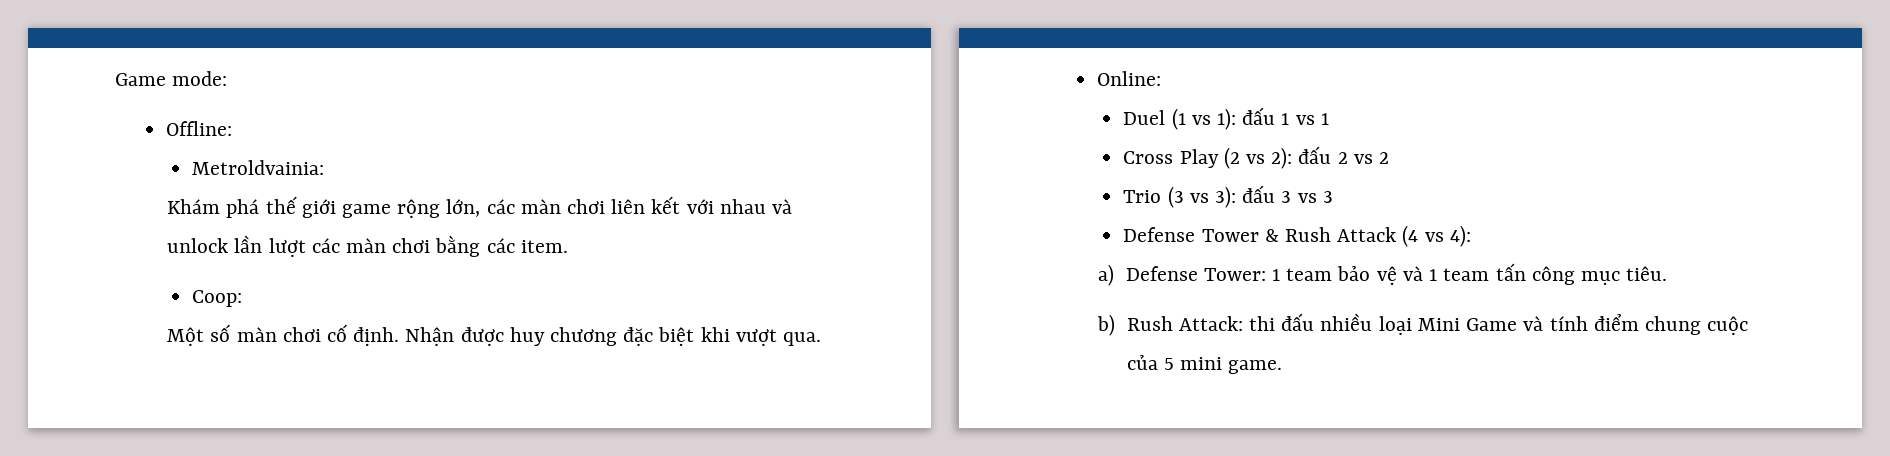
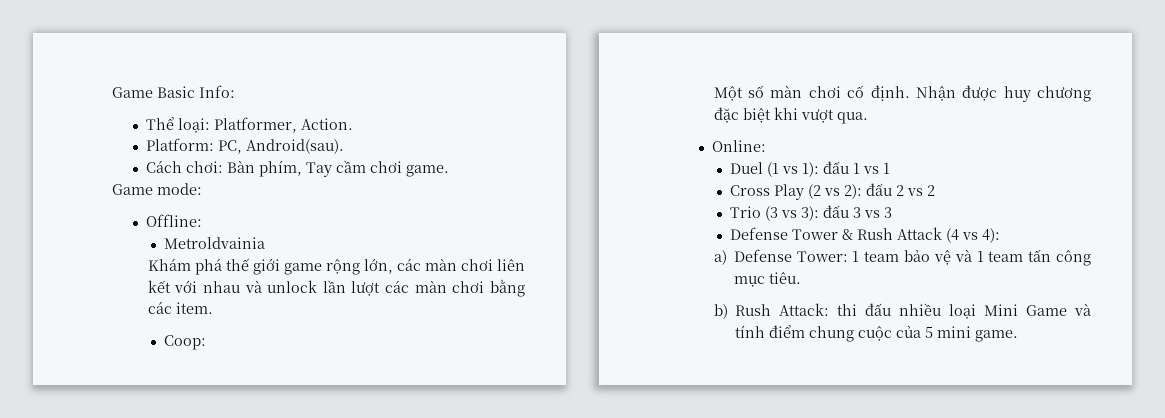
+ Game Basic Info:
+ Thể loại: Platformer, Action.
+ Platform: PC, Android(sau).
+ Cách chơi: Bàn phím, Tay cầm chơi game.
- Metroldvainia:
+ Metroldvainia

